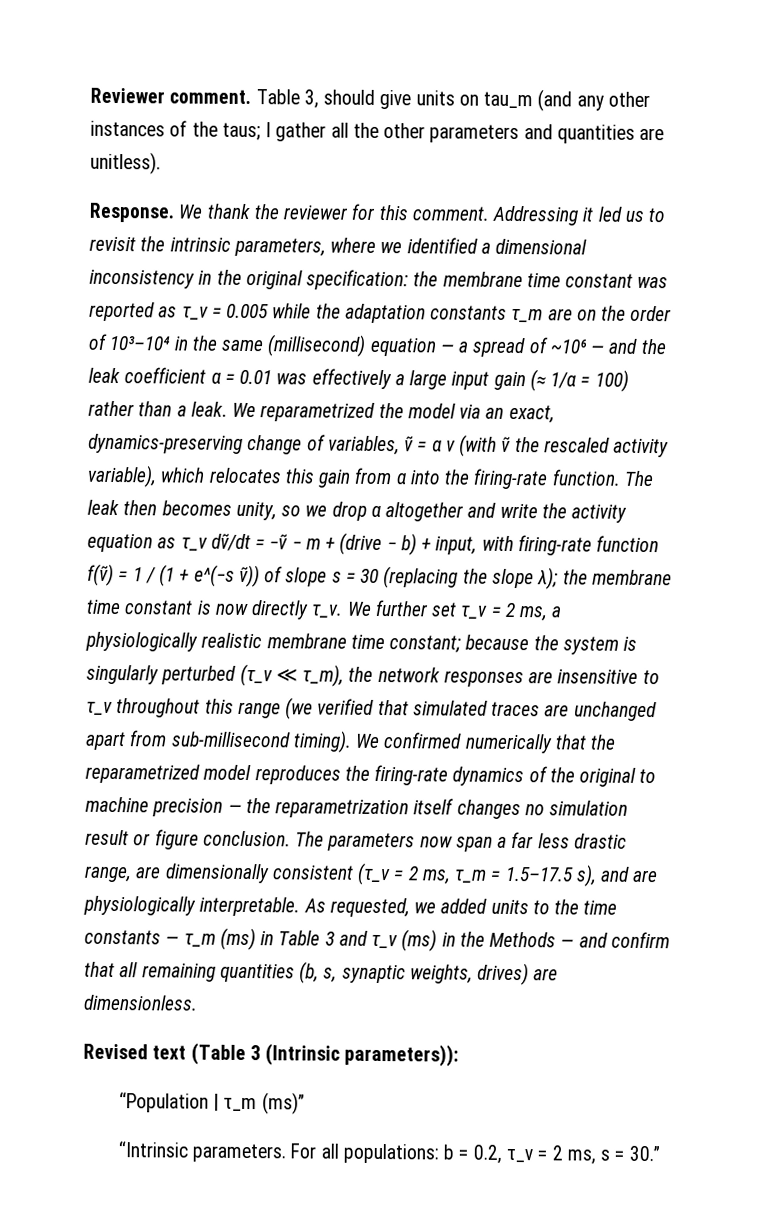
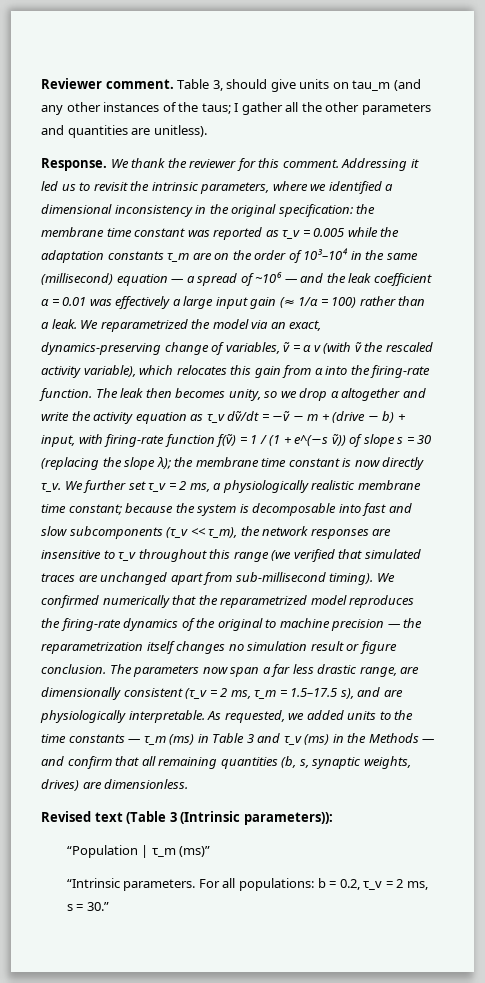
- We further set τ_v = 2 ms, a physiologically realistic membrane time constant; because the system is singularly perturbed (τ_v ≪ τ_m), the network responses are insensitive to τ_v throughout this range (we verified that simulated traces are unchanged apart from sub-millisecond timing).
+ We further set τ_v = 2 ms, a physiologically realistic membrane time constant; because the system is decomposable into fast and slow subcomponents (τ_v << τ_m), the network responses are insensitive to τ_v throughout this range (we verified that simulated traces are unchanged apart from sub-millisecond timing).

